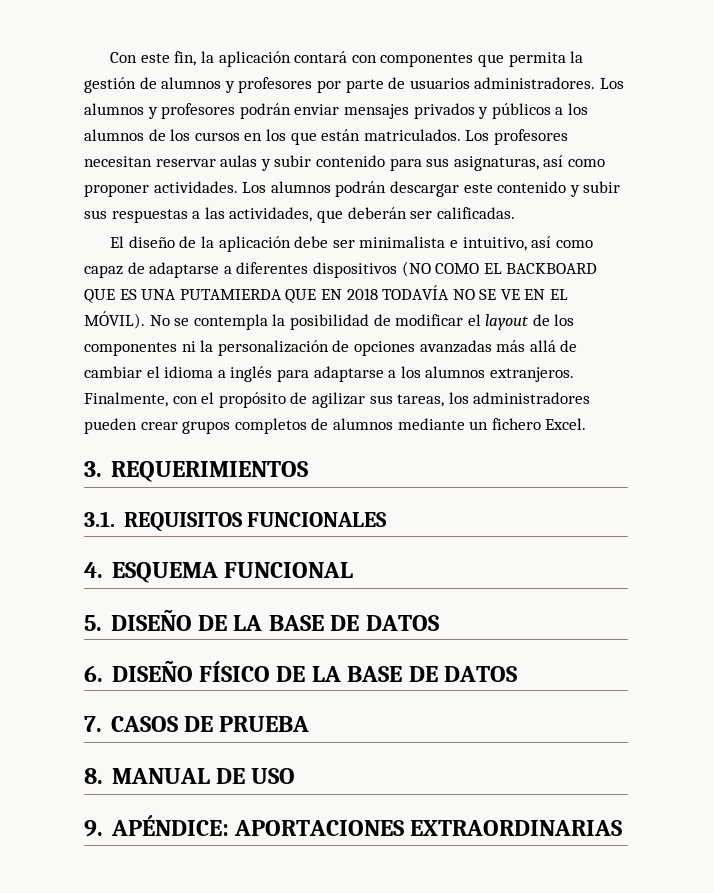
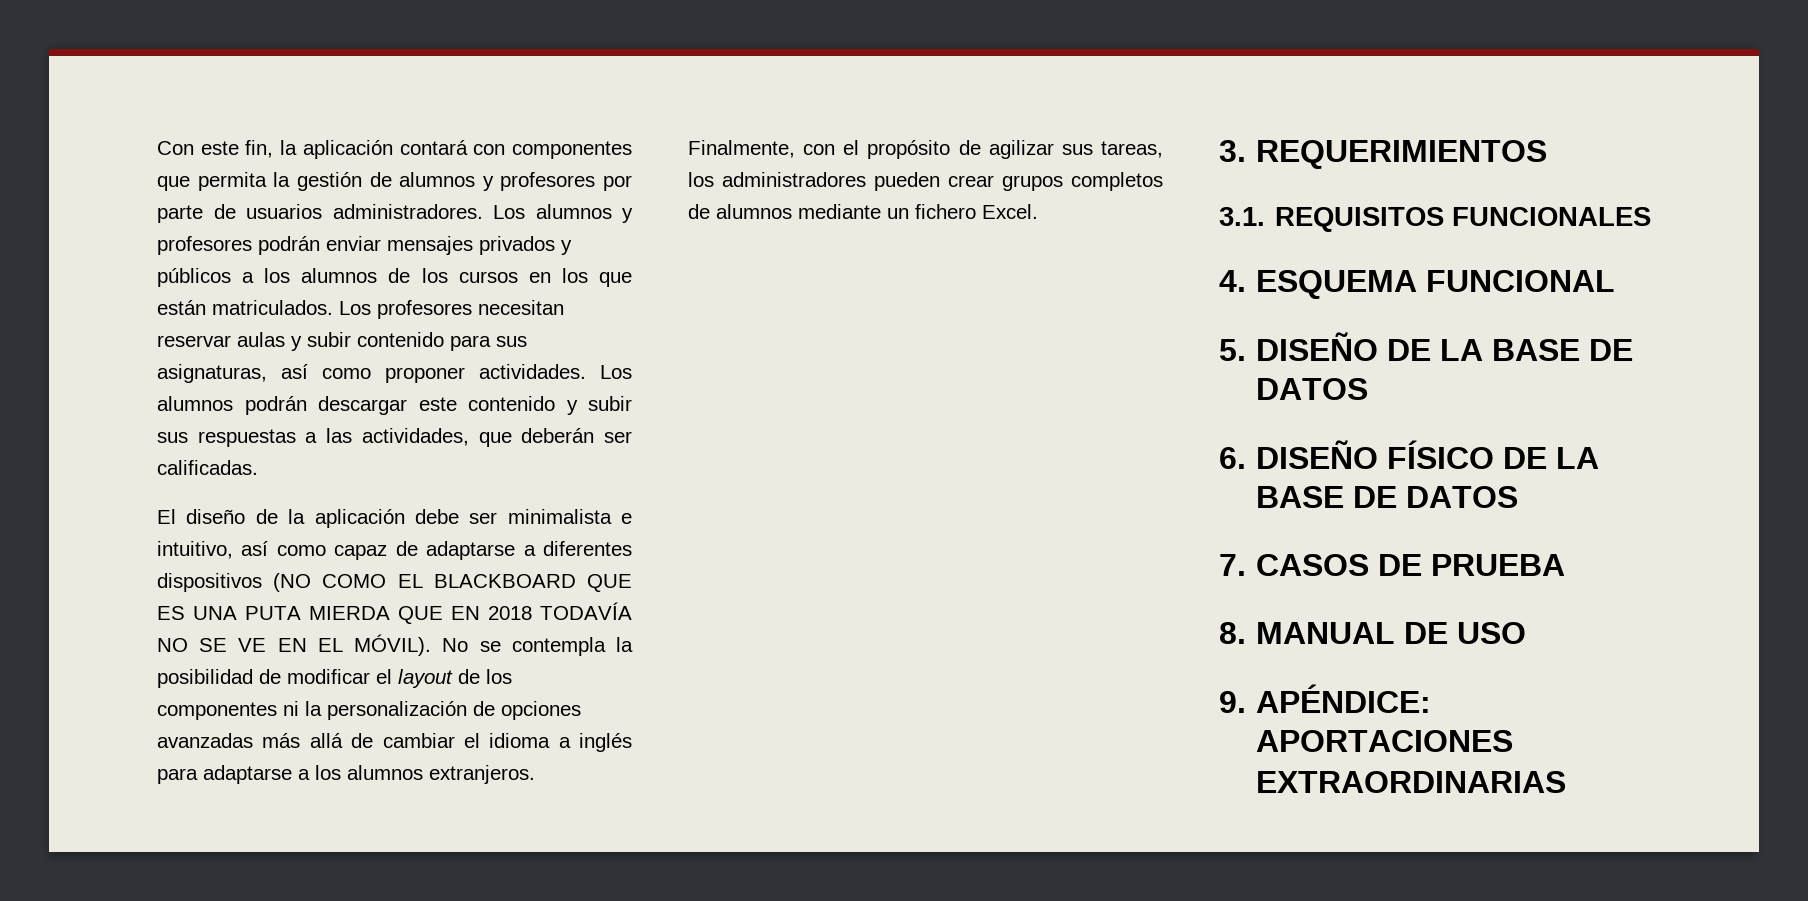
- El diseño de la aplicación debe ser minimalista e intuitivo, así como capaz de adaptarse a diferentes dispositivos (NO COMO EL BACKBOARD QUE ES UNA PUTAMIERDA QUE EN 2018 TODAVÍA NO SE VE EN EL MÓVIL).
+ El diseño de la aplicación debe ser minimalista e intuitivo, así como capaz de adaptarse a diferentes dispositivos (NO COMO EL BLACKBOARD QUE ES UNA PUTA MIERDA QUE EN 2018 TODAVÍA NO SE VE EN EL MÓVIL).

